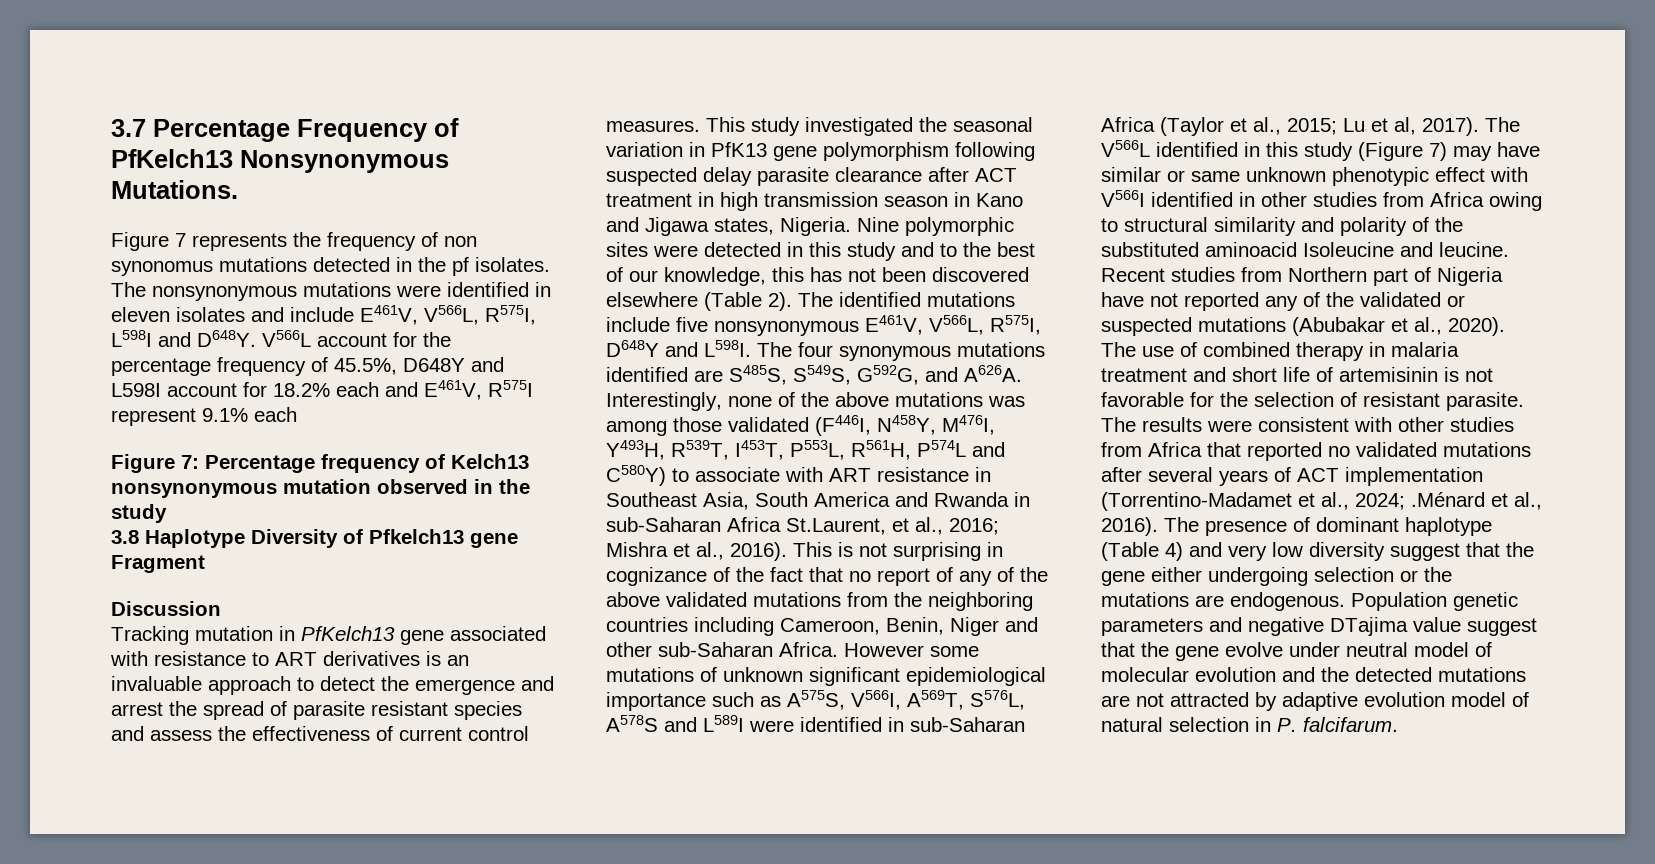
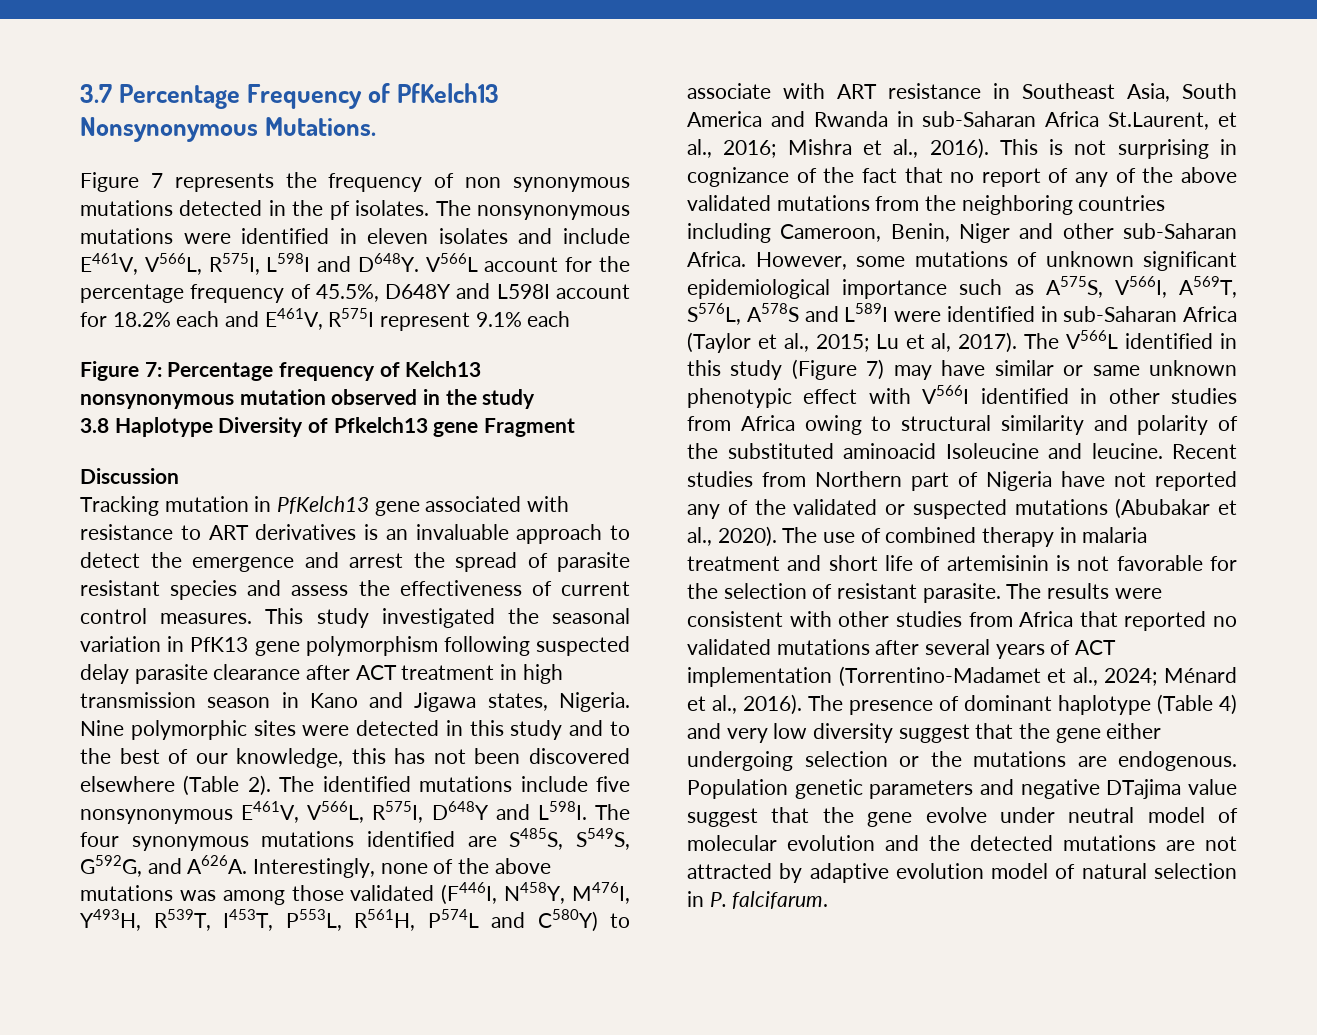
- Figure 7 represents the frequency of non synonomus mutations detected in the pf isolates.
+ Figure 7 represents the frequency of non synonymous mutations detected in the pf isolates.
- However some mutations of unknown significant epidemiological importance such as A575S, V566I, A569T, S576L, A578S and L589I were identified in sub-Saharan Africa (Taylor et al., 2015; Lu et al, 2017).
+ However, some mutations of unknown significant epidemiological importance such as A575S, V566I, A569T, S576L, A578S and L589I were identified in sub-Saharan Africa (Taylor et al., 2015; Lu et al, 2017).
- The results were consistent with other studies from Africa that reported no validated mutations after several years of ACT implementation (Torrentino-Madamet et al., 2024; .Ménard et al., 2016).
+ The results were consistent with other studies from Africa that reported no validated mutations after several years of ACT implementation (Torrentino-Madamet et al., 2024; Ménard et al., 2016).

